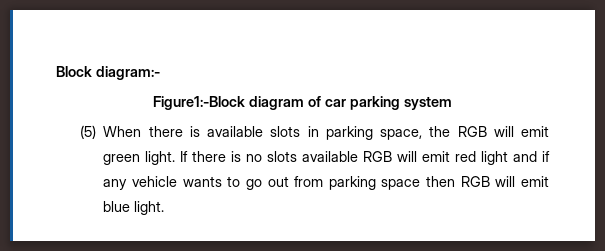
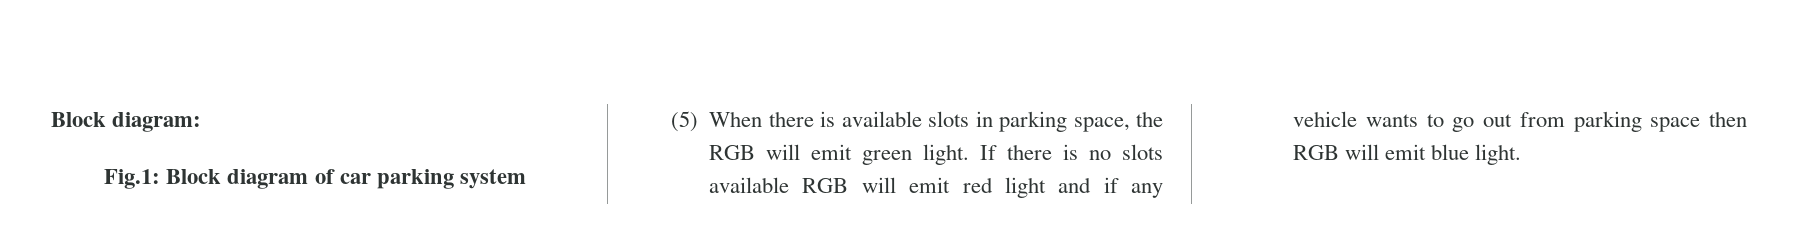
- Block diagram:-
- Figure1:-Block diagram of car parking system
+ Block diagram:
+ Fig.1: Block diagram of car parking system

